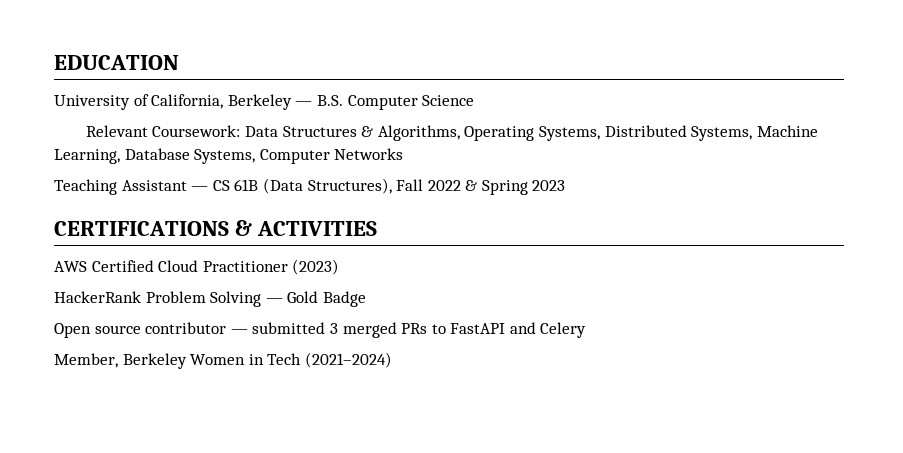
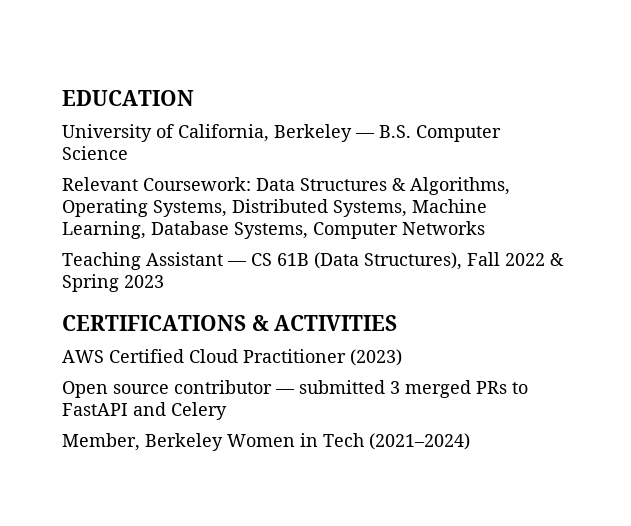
- HackerRank Problem Solving — Gold Badge

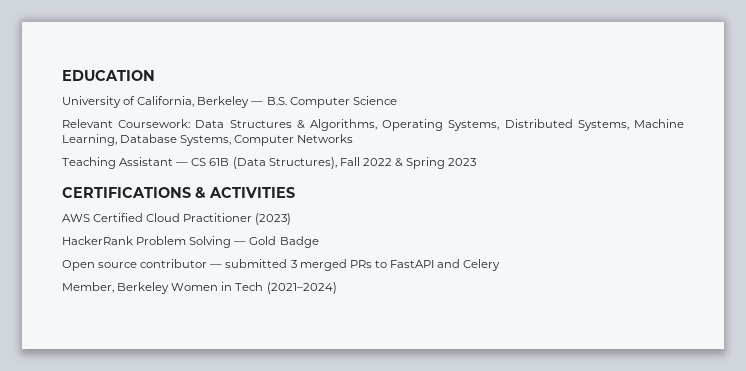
+ HackerRank Problem Solving — Gold Badge

